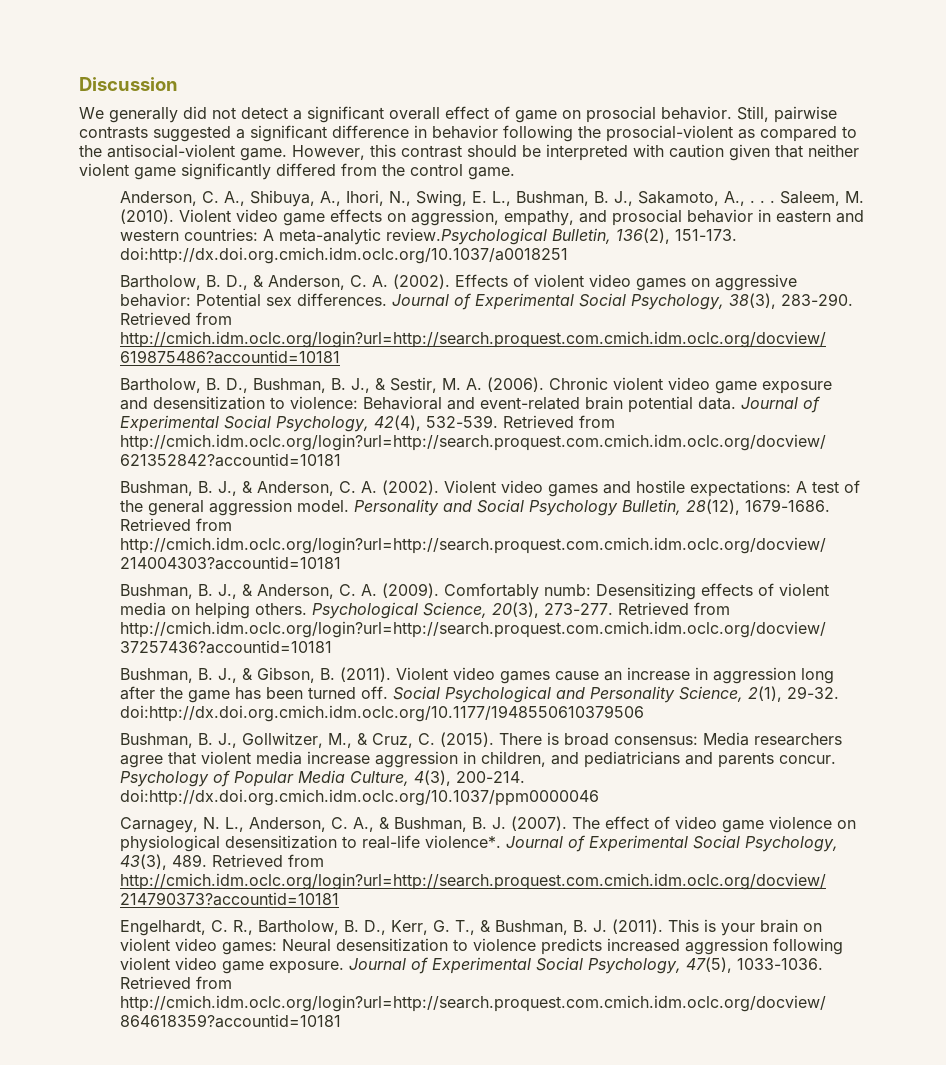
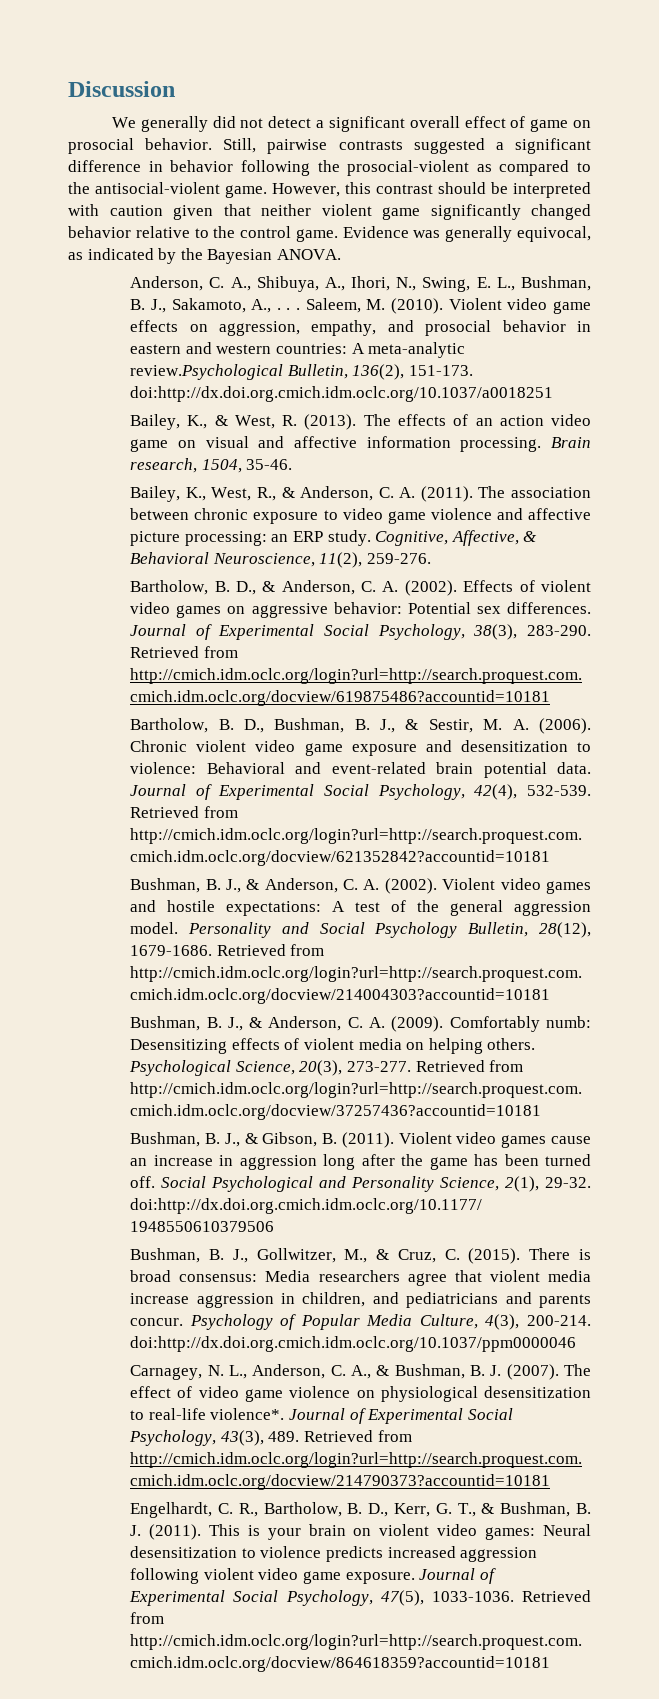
- However, this contrast should be interpreted with caution given that neither violent game significantly differed from the control game.
+ However, this contrast should be interpreted with caution given that neither violent game significantly changed behavior relative to the control game. Evidence was generally equivocal, as indicated by the Bayesian ANOVA.
+ Bailey, K., & West, R. (2013). The effects of an action video game on visual and affective information processing. Brain research, 1504, 35-46.
+ Bailey, K., West, R., & Anderson, C. A. (2011). The association between chronic exposure to video game violence and affective picture processing: an ERP study. Cognitive, Affective, & Behavioral Neuroscience, 11(2), 259-276.

